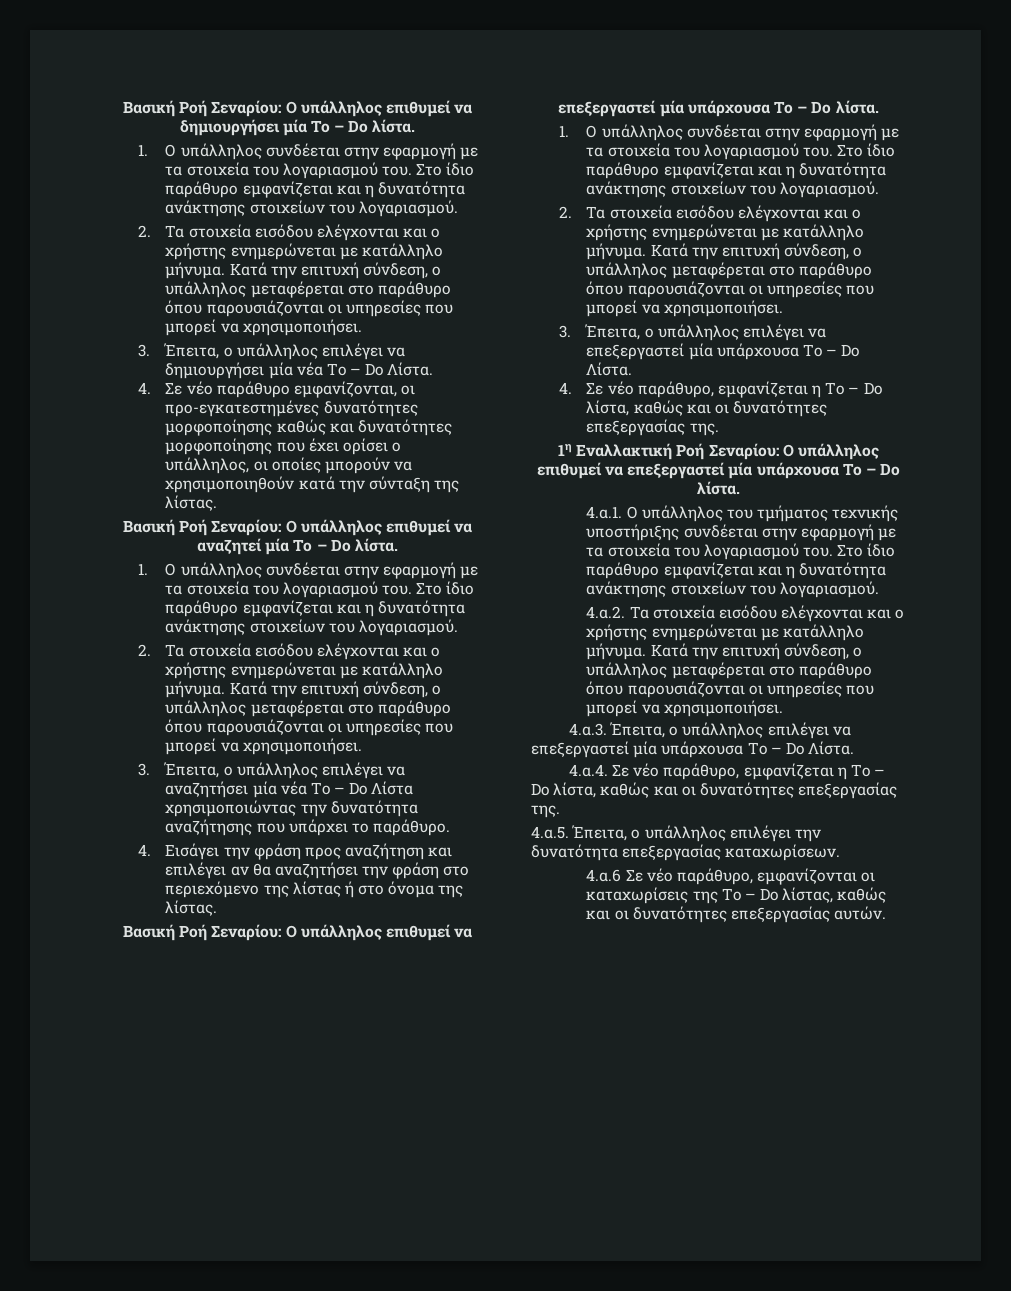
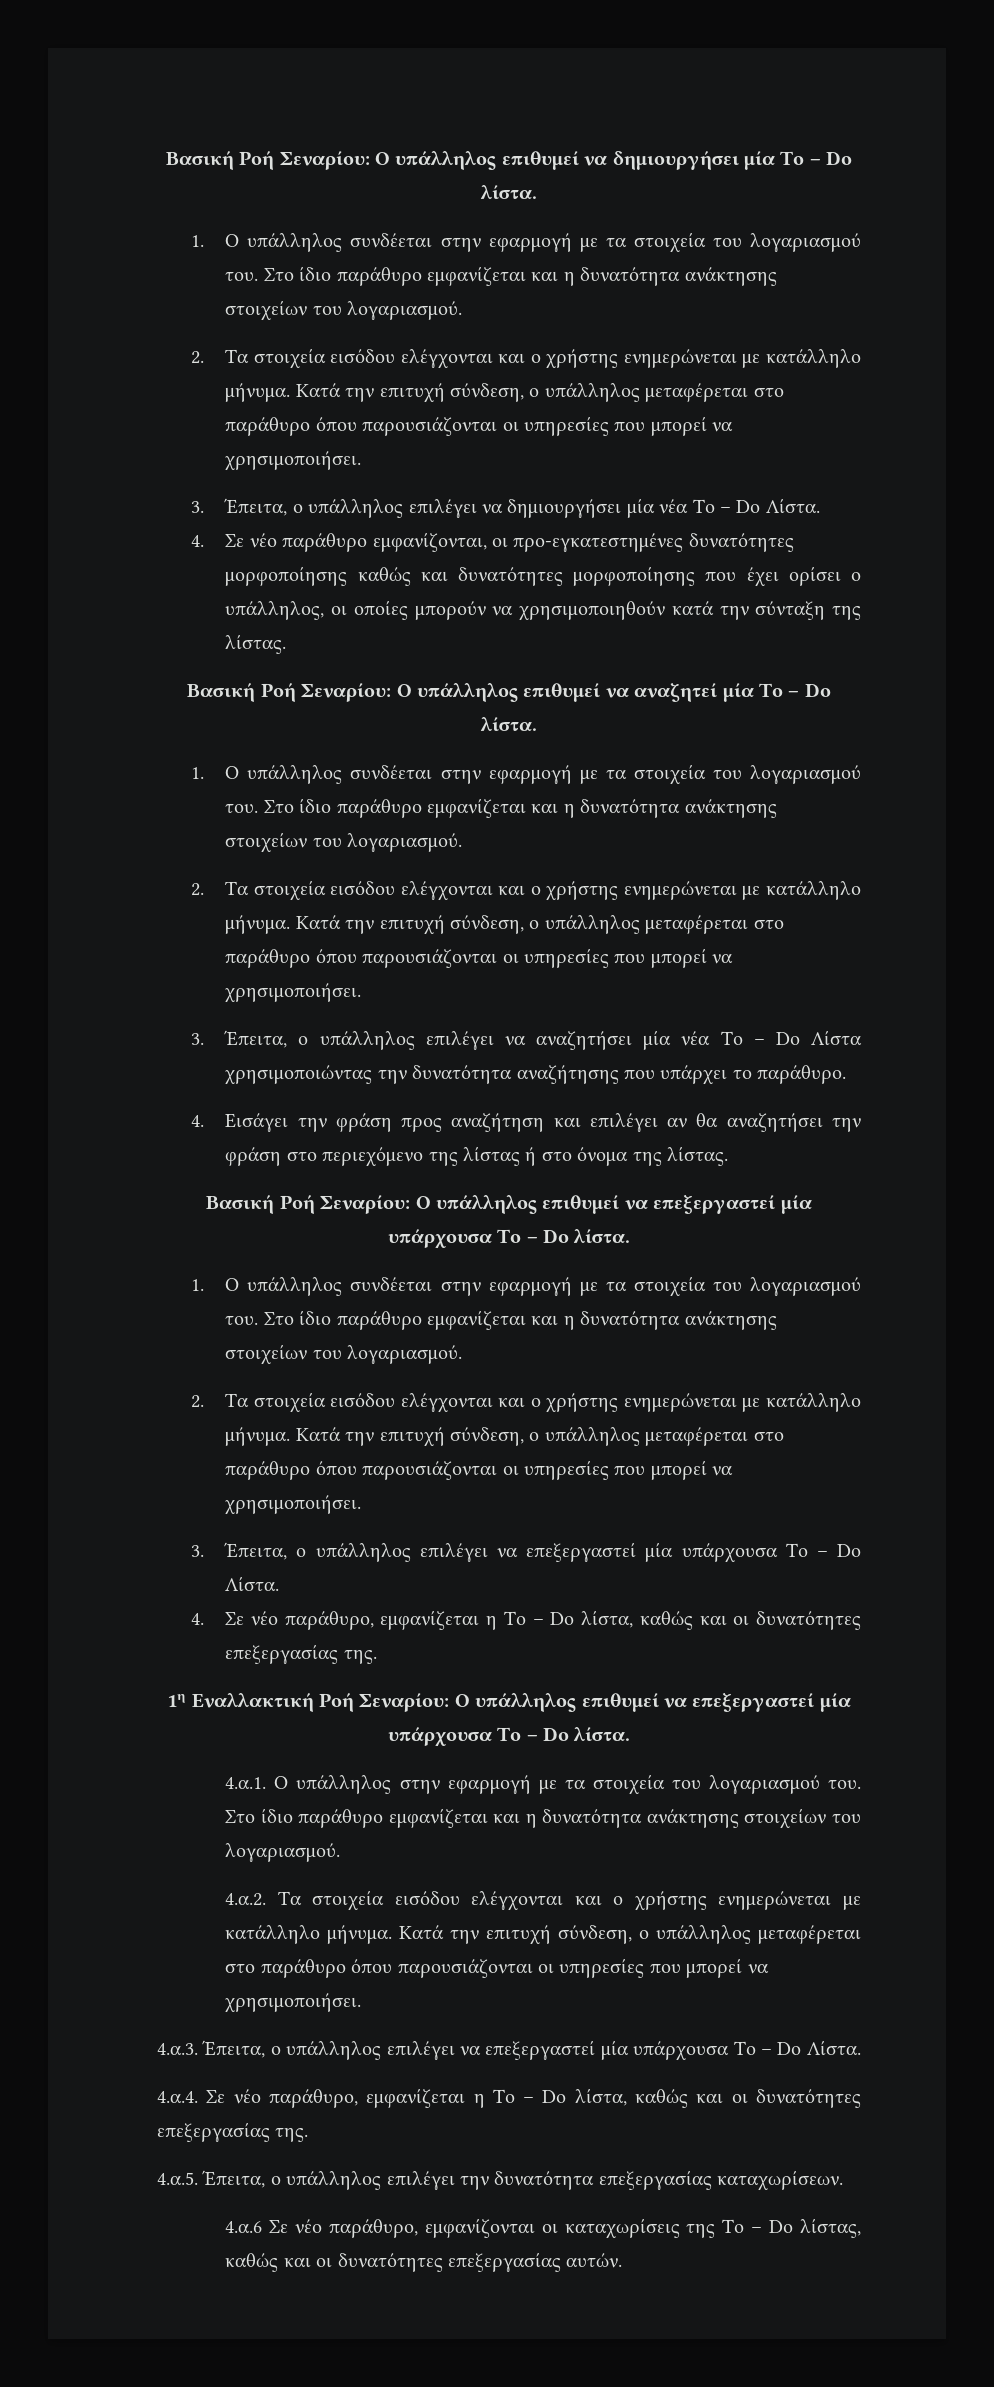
- 4.α.1. Ο υπάλληλος του τμήματος τεχνικής υποστήριξης συνδέεται στην εφαρμογή με τα στοιχεία του λογαριασμού του.
+ 4.α.1. Ο υπάλληλος στην εφαρμογή με τα στοιχεία του λογαριασμού του.

